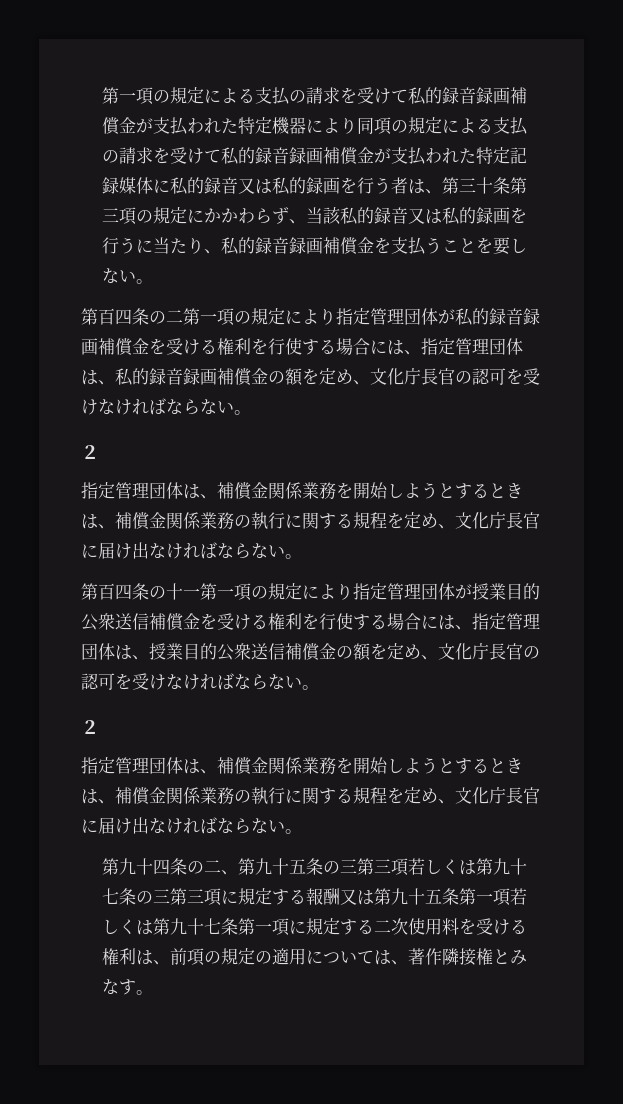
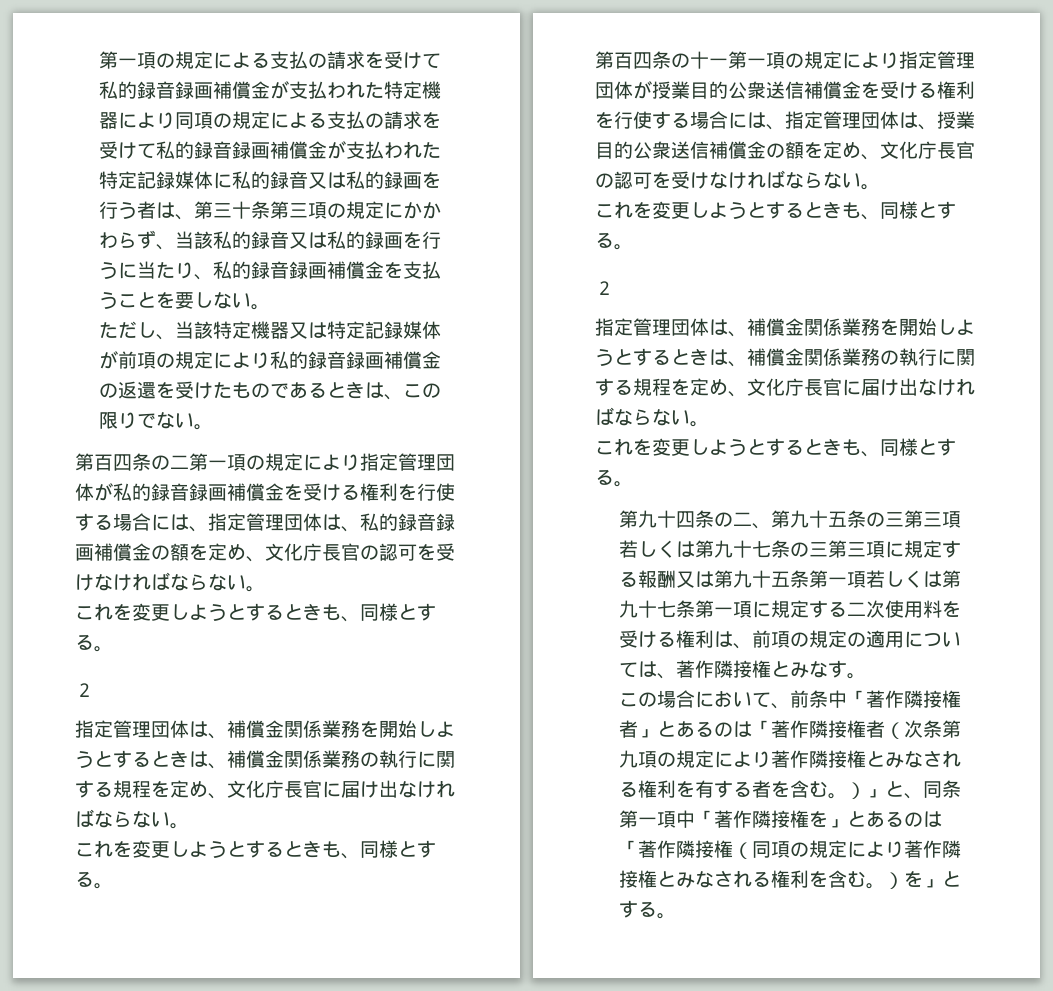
+ ただし、当該特定機器又は特定記録媒体が前項の規定により私的録音録画補償金の返還を受けたものであるときは、この限りでない。
  第百四条の二第一項の規定により指定管理団体が私的録音録画補償金を受ける権利を行使する場合には、指定管理団体は、私的録音録画補償金の額を定め、文化庁長官の認可を受けなければならない。
+ これを変更しようとするときも、同様とする。
  ２
  指定管理団体は、補償金関係業務を開始しようとするときは、補償金関係業務の執行に関する規程を定め、文化庁長官に届け出なければならない。
+ これを変更しようとするときも、同様とする。
  第百四条の十一第一項の規定により指定管理団体が授業目的公衆送信補償金を受ける権利を行使する場合には、指定管理団体は、授業目的公衆送信補償金の額を定め、文化庁長官の認可を受けなければならない。
+ これを変更しようとするときも、同様とする。
  ２
  指定管理団体は、補償金関係業務を開始しようとするときは、補償金関係業務の執行に関する規程を定め、文化庁長官に届け出なければならない。
+ これを変更しようとするときも、同様とする。
+ この場合において、前条中「著作隣接権者」とあるのは「著作隣接権者（次条第九項の規定により著作隣接権とみなされる権利を有する者を含む。）」と、同条第一項中「著作隣接権を」とあるのは「著作隣接権（同項の規定により著作隣接権とみなされる権利を含む。）を」とする。

